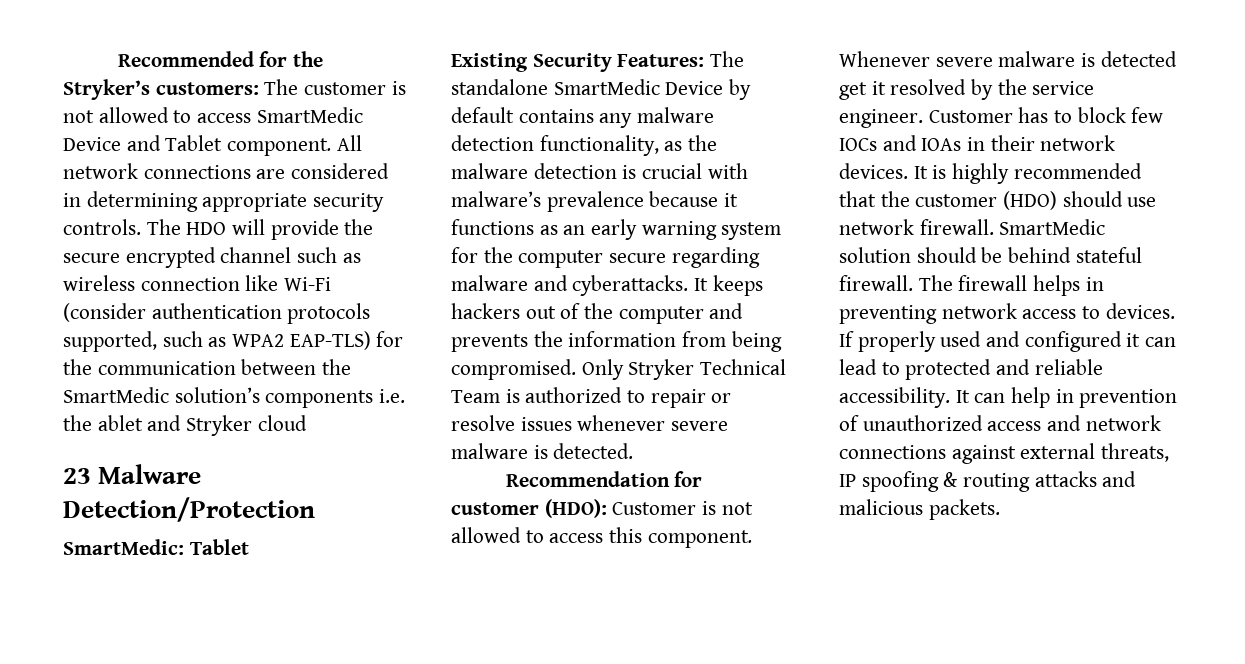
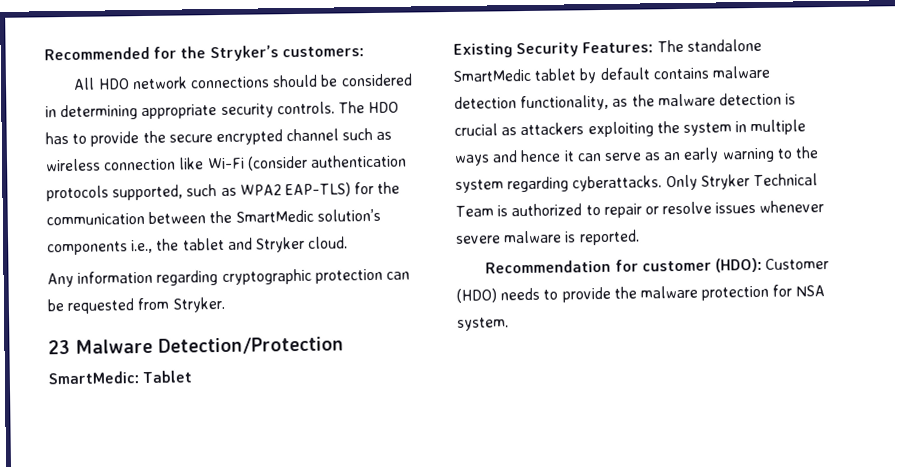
- Recommended for the Stryker’s customers: The customer is not allowed to access SmartMedic Device and Tablet component. All network connections are considered in determining appropriate security controls.
+ Recommended for the Stryker’s customers:
+ All HDO network connections should be considered in determining appropriate security controls.
- The HDO will provide the secure encrypted channel such as wireless connection like Wi-Fi (consider authentication protocols supported, such as WPA2 EAP-TLS) for the communication between the SmartMedic solution’s components i.e. the ablet and Stryker cloud
+ The HDO has to provide the secure encrypted channel such as wireless connection like Wi-Fi (consider authentication protocols supported, such as WPA2 EAP-TLS) for the communication between the SmartMedic solution’s components i.e., the tablet and Stryker cloud.
+ Any information regarding cryptographic protection can be requested from Stryker.
- Existing Security Features: The standalone SmartMedic Device by default contains any malware detection functionality, as the malware detection is crucial with malware’s prevalence because it functions as an early warning system for the computer secure regarding malware and cyberattacks. It keeps hackers out of the computer and prevents the information from being compromised.
+ Existing Security Features: The standalone SmartMedic tablet by default contains malware detection functionality, as the malware detection is crucial as attackers exploiting the system in multiple ways and hence it can serve as an early warning to the system regarding cyberattacks.
- Only Stryker Technical Team is authorized to repair or resolve issues whenever severe malware is detected.
+ Only Stryker Technical Team is authorized to repair or resolve issues whenever severe malware is reported.
- Recommendation for customer (HDO): Customer is not allowed to access this component. Whenever severe malware is detected get it resolved by the service engineer. Customer has to block few IOCs and IOAs in their network devices. It is highly recommended that the customer (HDO) should use network firewall. SmartMedic solution should be behind stateful firewall. The firewall helps in preventing network access to devices. If properly used and configured it can lead to protected and reliable accessibility. It can help in prevention of unauthorized access and network connections against external threats, IP spoofing & routing attacks and malicious packets.
+ Recommendation for customer (HDO): Customer (HDO) needs to provide the malware protection for NSA system.

